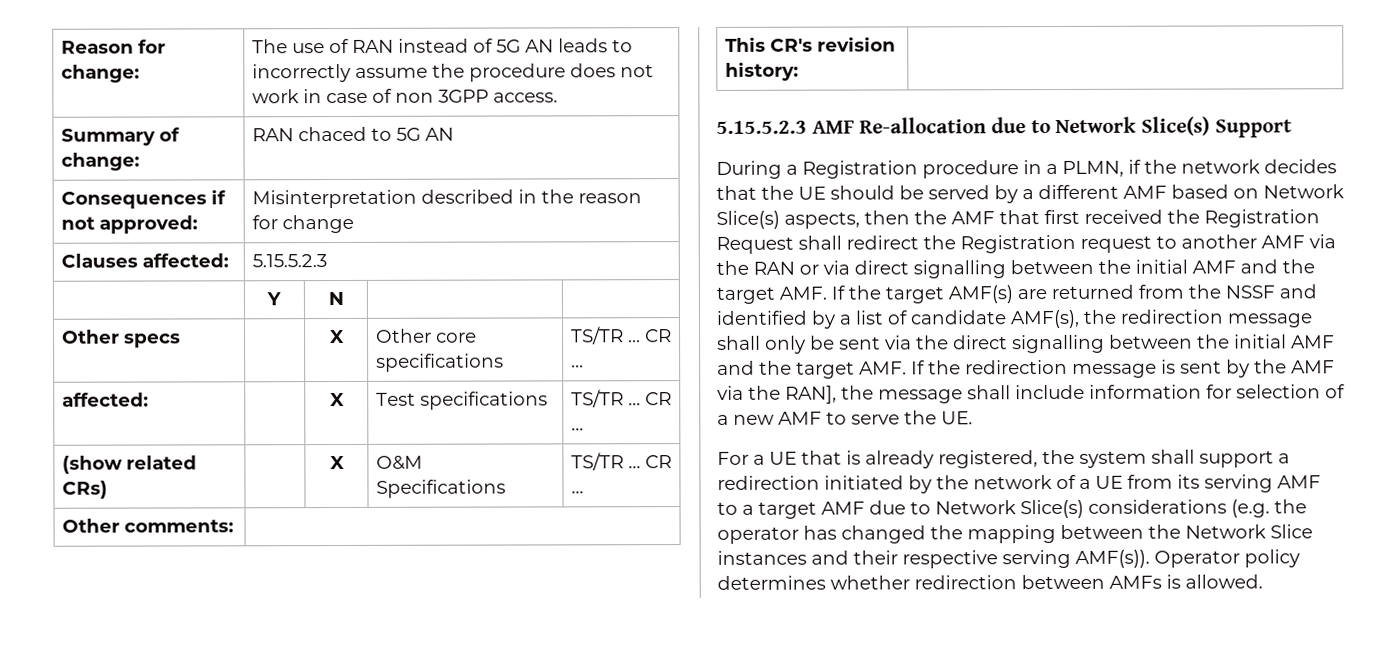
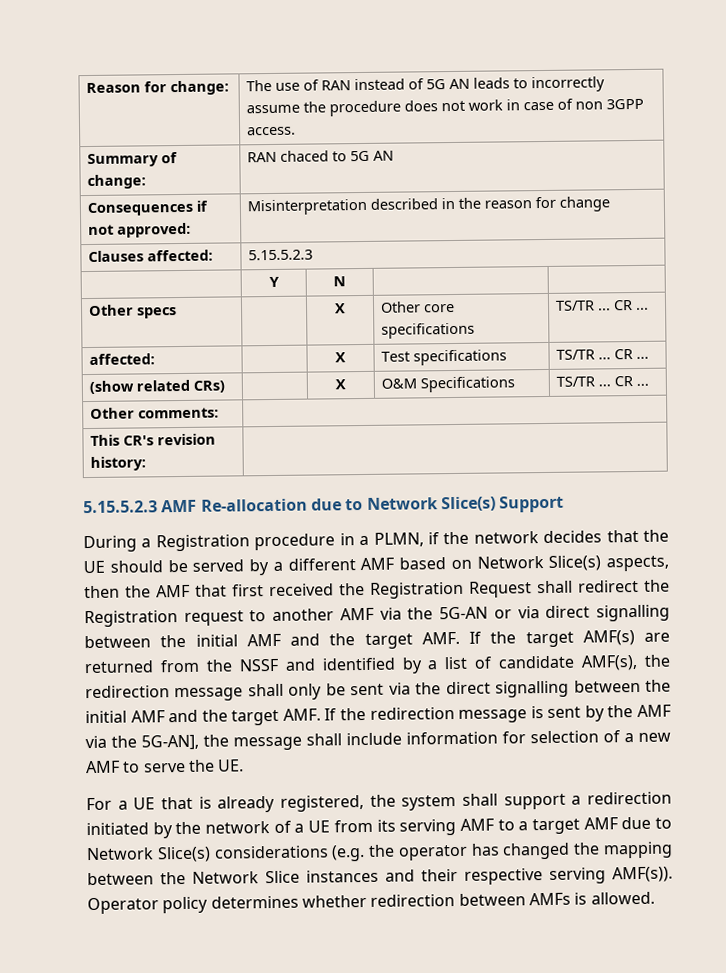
- During a Registration procedure in a PLMN, if the network decides that the UE should be served by a different AMF based on Network Slice(s) aspects, then the AMF that first received the Registration Request shall redirect the Registration request to another AMF via the RAN or via direct signalling between the initial AMF and the target AMF. If the target AMF(s) are returned from the NSSF and identified by a list of candidate AMF(s), the redirection message shall only be sent via the direct signalling between the initial AMF and the target AMF. If the redirection message is sent by the AMF via the RAN], the message shall include information for selection of a new AMF to serve the UE.
+ During a Registration procedure in a PLMN, if the network decides that the UE should be served by a different AMF based on Network Slice(s) aspects, then the AMF that first received the Registration Request shall redirect the Registration request to another AMF via the 5G-AN or via direct signalling between the initial AMF and the target AMF. If the target AMF(s) are returned from the NSSF and identified by a list of candidate AMF(s), the redirection message shall only be sent via the direct signalling between the initial AMF and the target AMF. If the redirection message is sent by the AMF via the 5G-AN], the message shall include information for selection of a new AMF to serve the UE.

